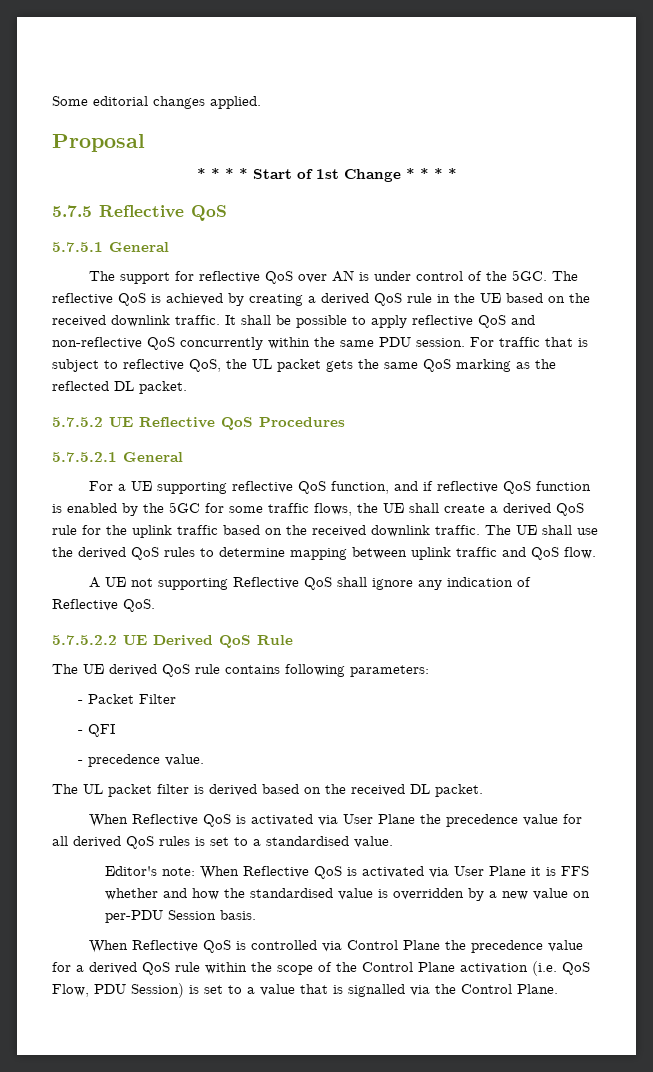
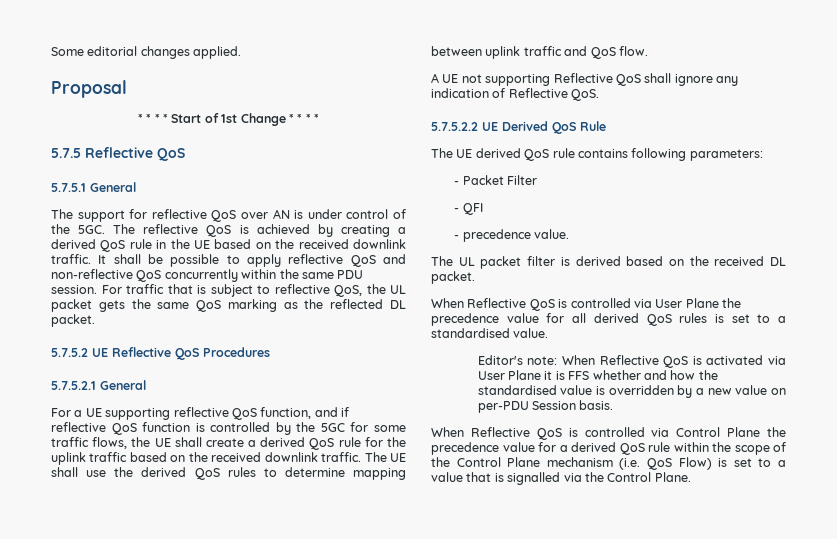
- For a UE supporting reflective QoS function, and if reflective QoS function is enabled by the 5GC for some traffic flows, the UE shall create a derived QoS rule for the uplink traffic based on the received downlink traffic.
+ For a UE supporting reflective QoS function, and if reflective QoS function is controlled by the 5GC for some traffic flows, the UE shall create a derived QoS rule for the uplink traffic based on the received downlink traffic.
- When Reflective QoS is activated via User Plane the precedence value for all derived QoS rules is set to a standardised value.
+ When Reflective QoS is controlled via User Plane the precedence value for all derived QoS rules is set to a standardised value.
- When Reflective QoS is controlled via Control Plane the precedence value for a derived QoS rule within the scope of the Control Plane activation (i.e. QoS Flow, PDU Session) is set to a value that is signalled via the Control Plane.
+ When Reflective QoS is controlled via Control Plane the precedence value for a derived QoS rule within the scope of the Control Plane mechanism (i.e. QoS Flow) is set to a value that is signalled via the Control Plane.

